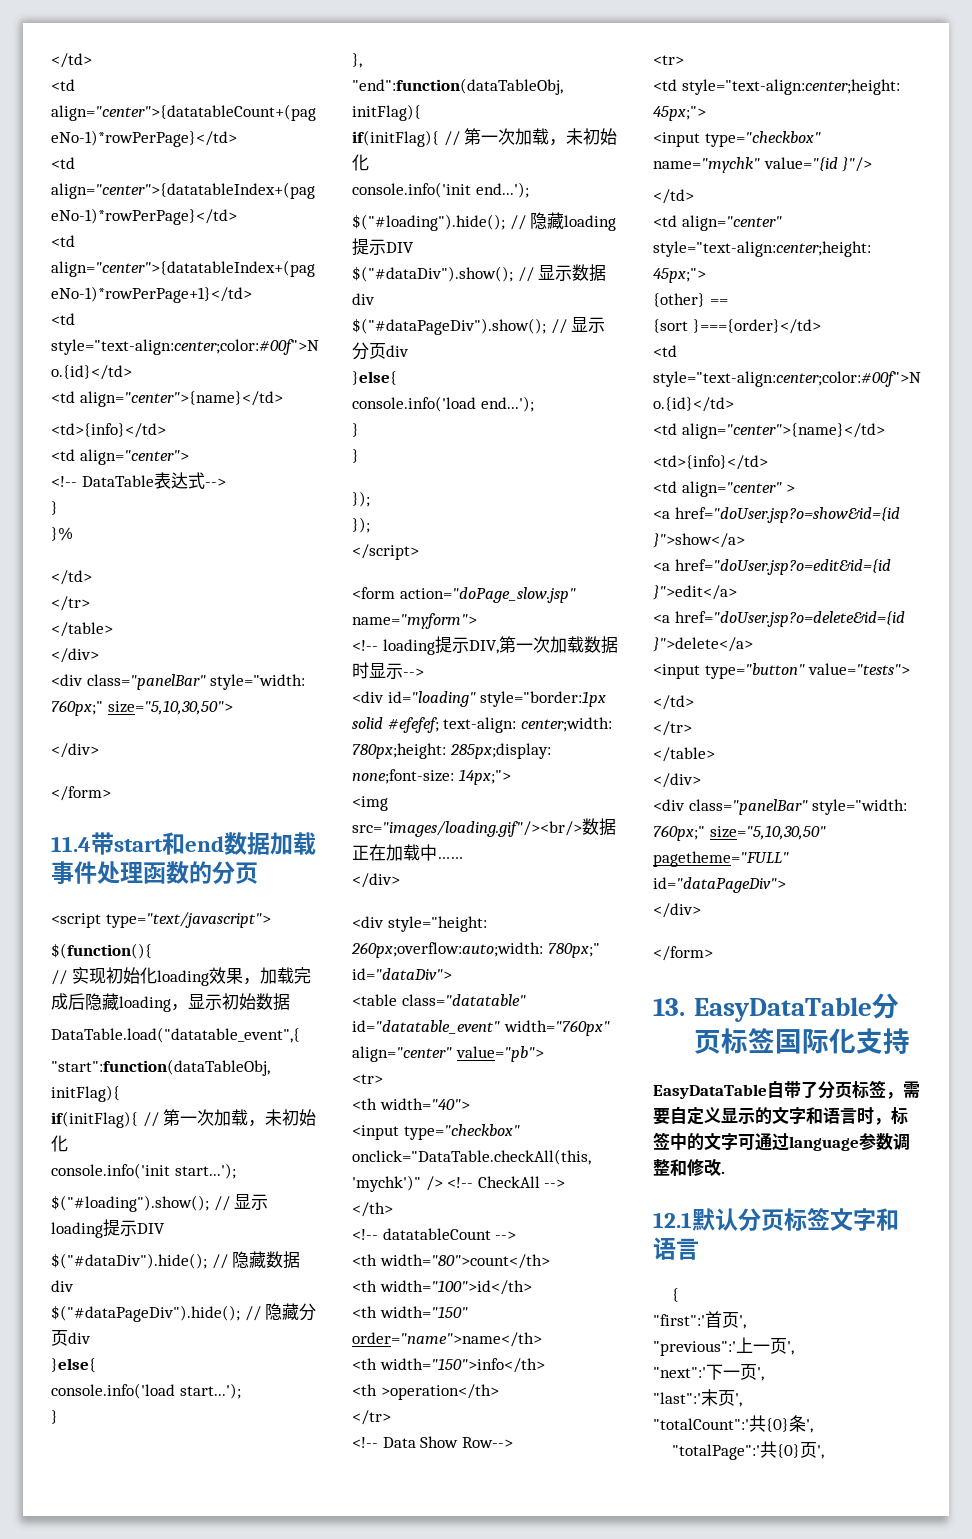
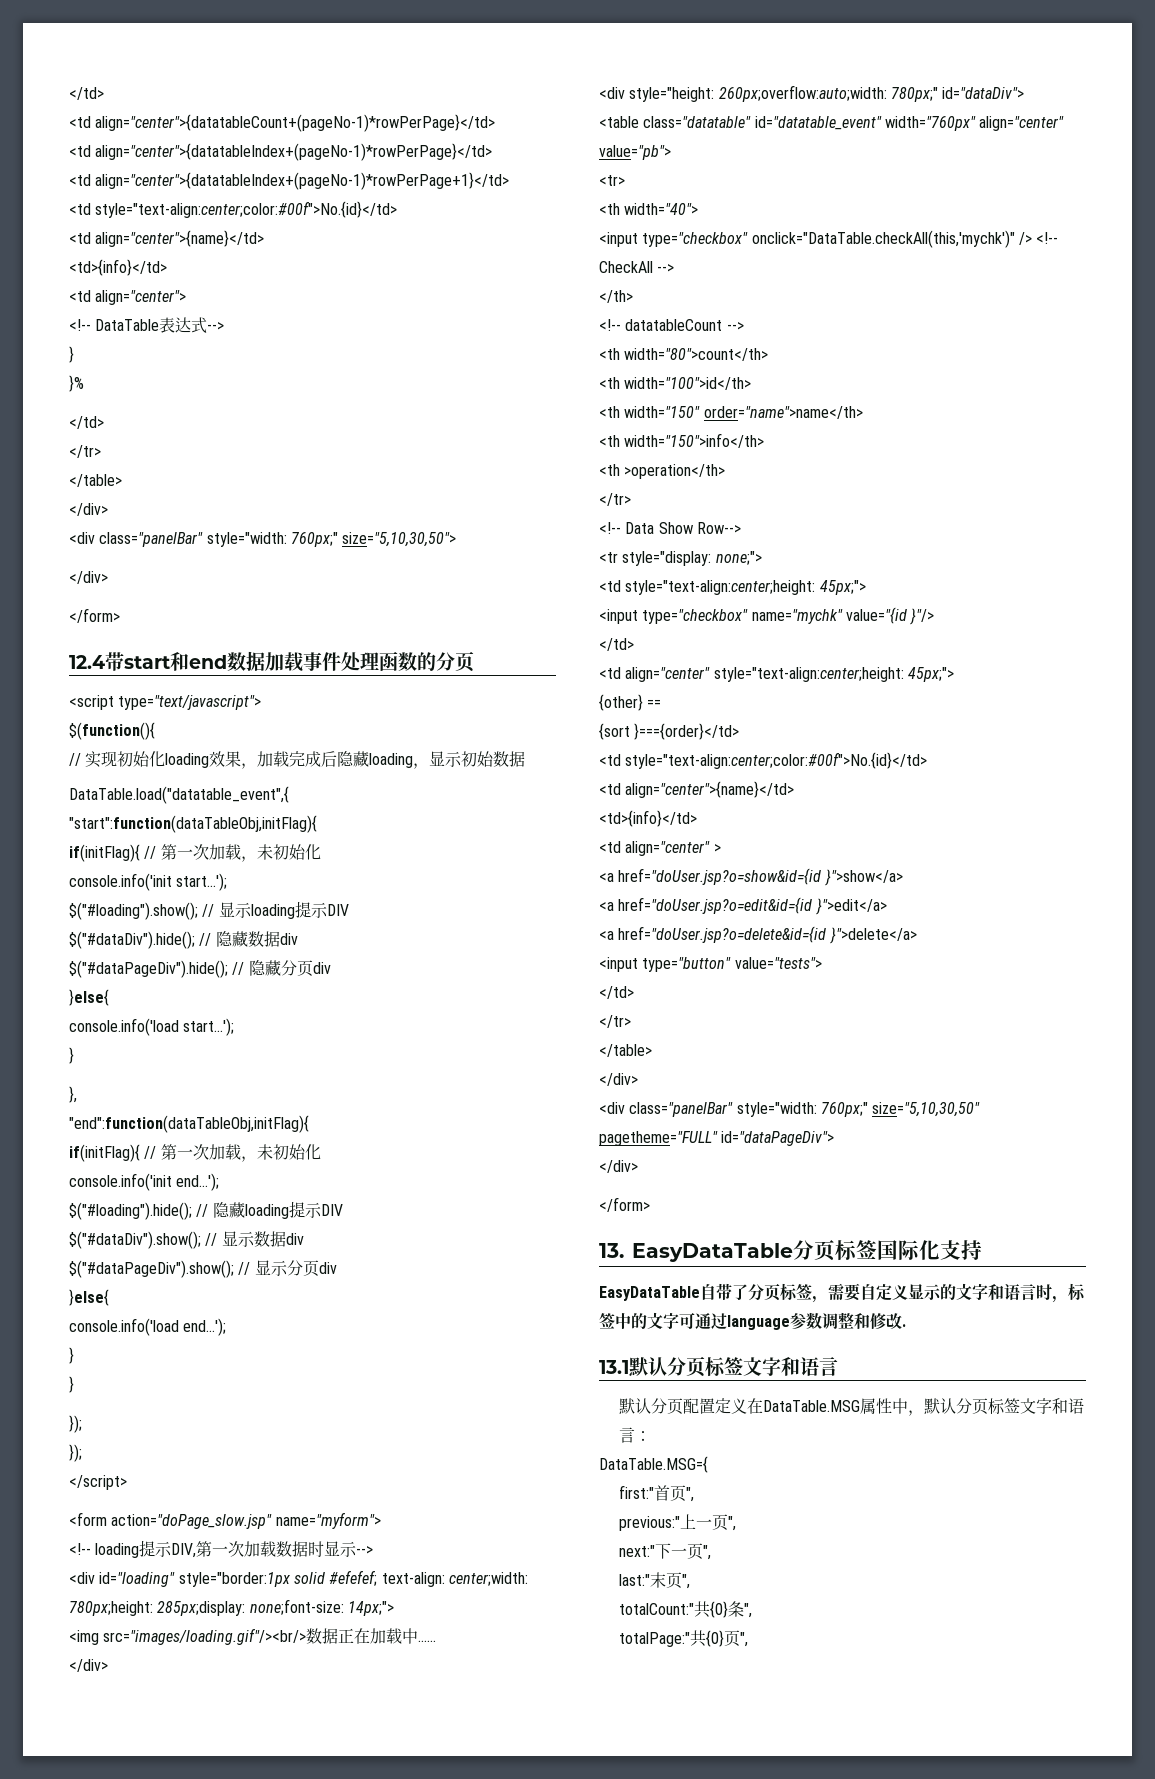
- 11.4带start和end数据加载事件处理函数的分页
+ 12.4带start和end数据加载事件处理函数的分页
  <!-- Data Show Row-->
- <tr>
+ <tr style="display: none;">
- 12.1默认分页标签文字和语言
+ 13.1默认分页标签文字和语言
- {
- "first":'首页',
- "previous":'上一页',
- "next":'下一页',
- "last":'末页',
- "totalCount":'共{0}条',
- "totalPage":'共{0}页',
+ 默认分页配置定义在DataTable.MSG属性中，默认分页标签文字和语言：
+ DataTable.MSG={
+ first:"首页",
+ previous:"上一页",
+ next:"下一页",
+ last:"末页",
+ totalCount:"共{0}条",
+ totalPage:"共{0}页",

